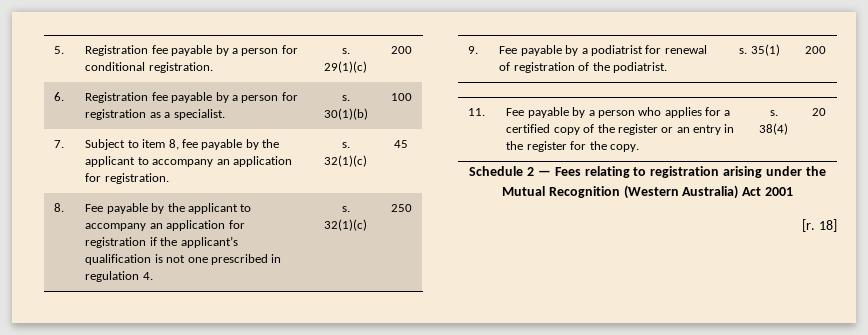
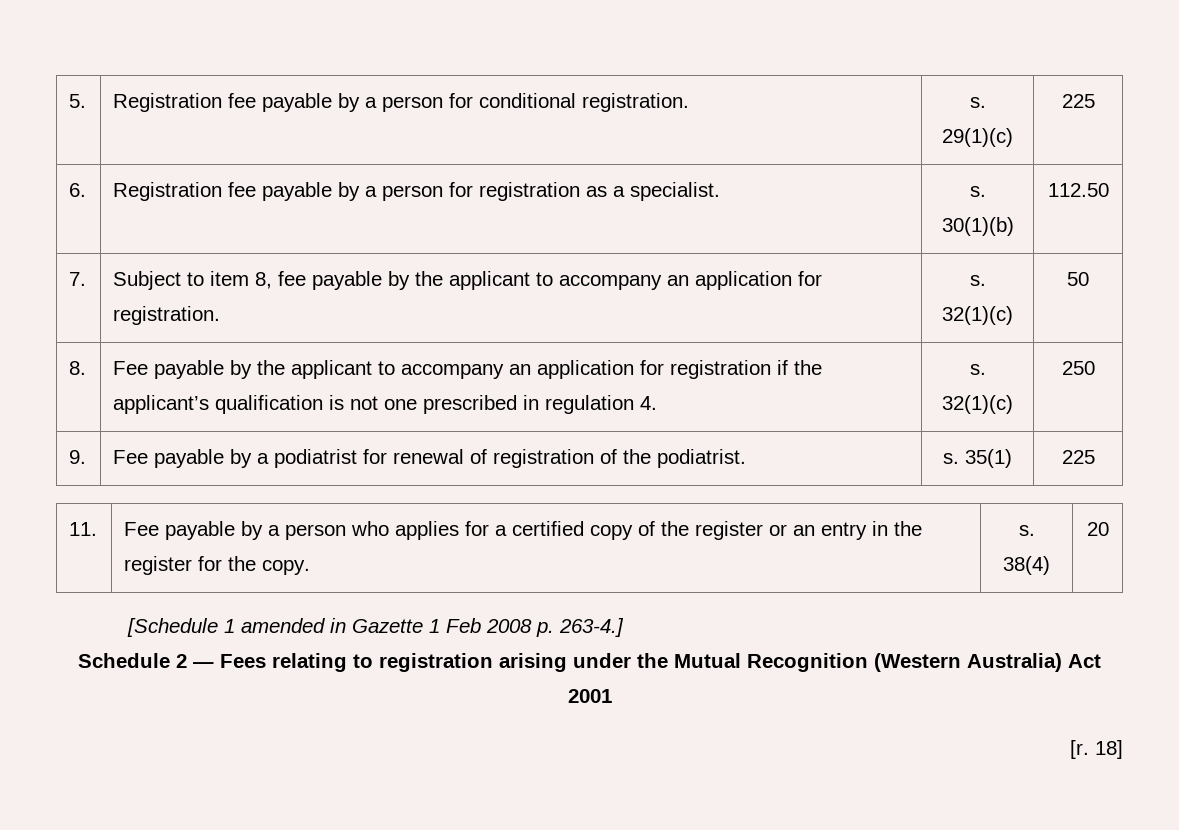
- 5. | Registration fee payable by a person for conditional registration. | s. 29(1)(c) | 200
+ 5. | Registration fee payable by a person for conditional registration. | s. 29(1)(c) | 225
- 6. | Registration fee payable by a person for registration as a specialist. | s. 30(1)(b) | 100
+ 6. | Registration fee payable by a person for registration as a specialist. | s. 30(1)(b) | 112.50
- 7. | Subject to item 8, fee payable by the applicant to accompany an application for registration. | s. 32(1)(c) | 45
+ 7. | Subject to item 8, fee payable by the applicant to accompany an application for registration. | s. 32(1)(c) | 50
- 9. | Fee payable by a podiatrist for renewal of registration of the podiatrist. | s. 35(1) | 200
+ 9. | Fee payable by a podiatrist for renewal of registration of the podiatrist. | s. 35(1) | 225
+ [Schedule 1 amended in Gazette 1 Feb 2008 p. 263-4.]

